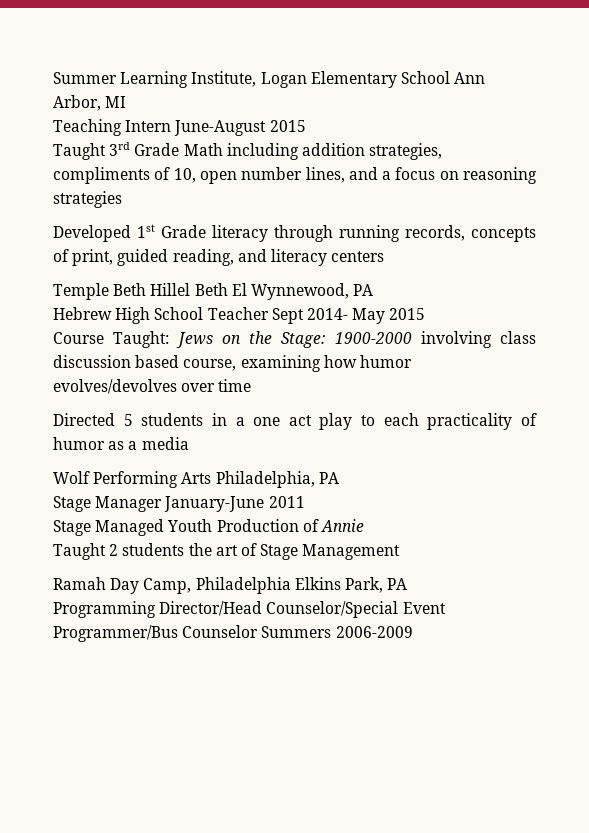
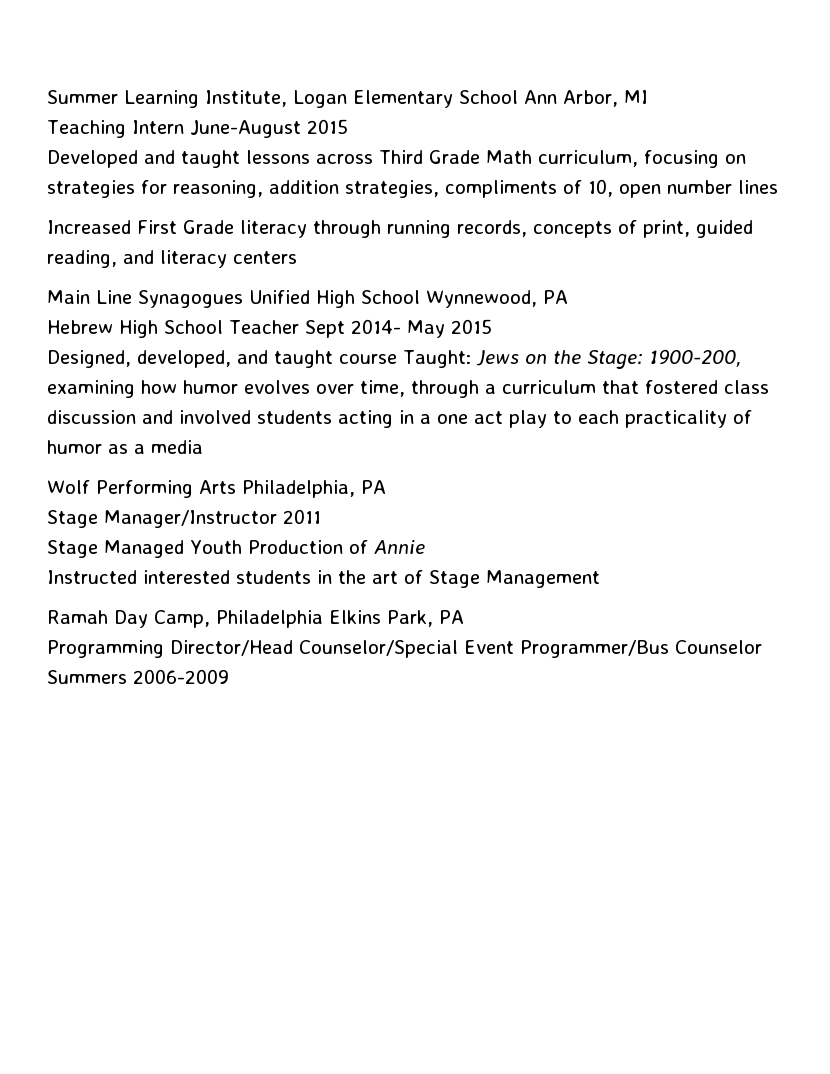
- Taught 3rd Grade Math including addition strategies, compliments of 10, open number lines, and a focus on reasoning strategies
- Developed 1st Grade literacy through running records, concepts of print, guided reading, and literacy centers
+ Developed and taught lessons across Third Grade Math curriculum, focusing on strategies for reasoning, addition strategies, compliments of 10, open number lines
+ Increased First Grade literacy through running records, concepts of print, guided reading, and literacy centers
- Temple Beth Hillel Beth El Wynnewood, PA
+ Main Line Synagogues Unified High School Wynnewood, PA
- Course Taught: Jews on the Stage: 1900-2000 involving class discussion based course, examining how humor evolves/devolves over time
- Directed 5 students in a one act play to each practicality of humor as a media
+ Designed, developed, and taught course Taught: Jews on the Stage: 1900-200, examining how humor evolves over time, through a curriculum that fostered class discussion and involved students acting in a one act play to each practicality of humor as a media
- Stage Manager January-June 2011
+ Stage Manager/Instructor 2011
- Taught 2 students the art of Stage Management
+ Instructed interested students in the art of Stage Management

